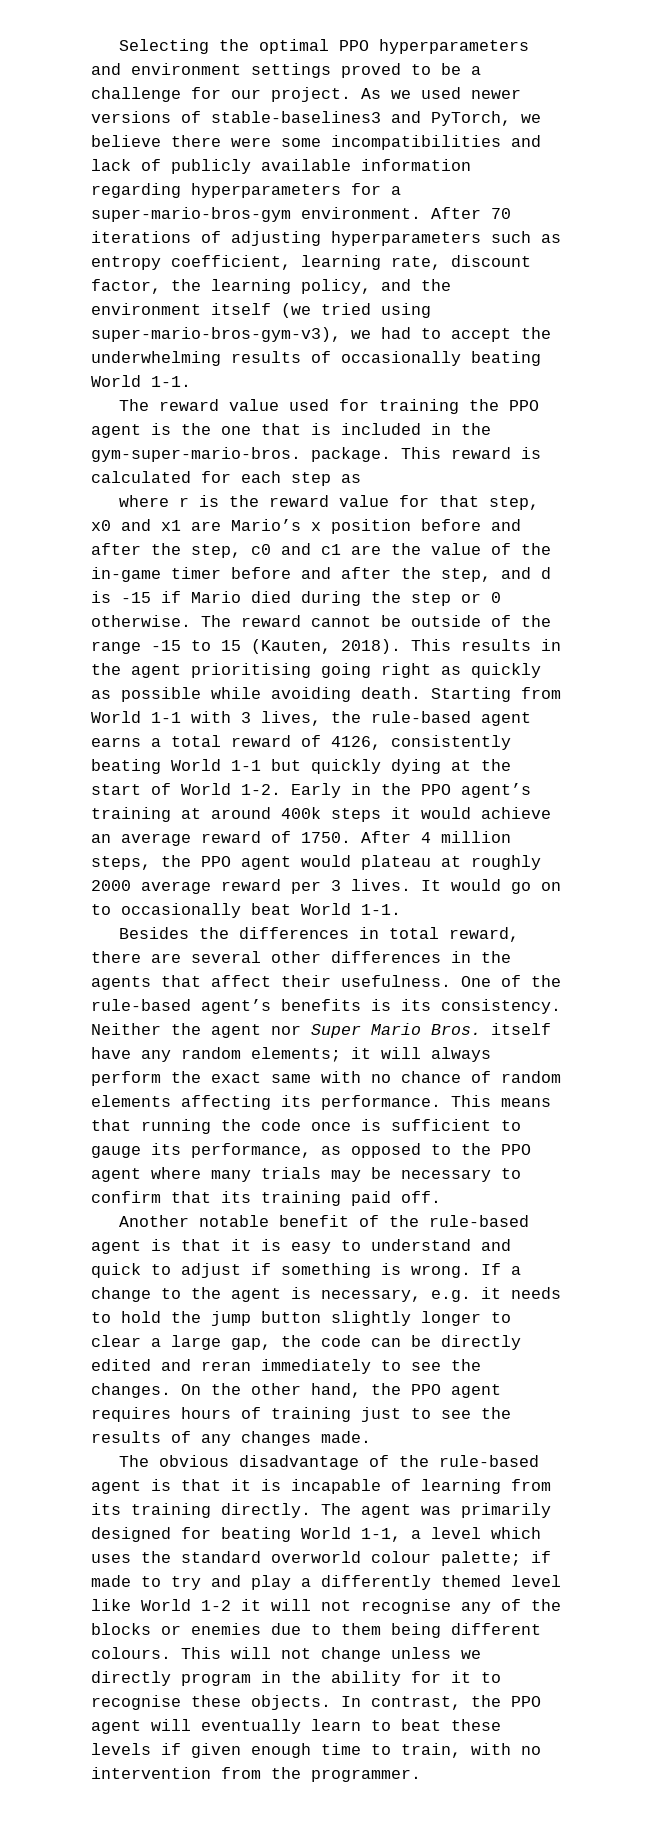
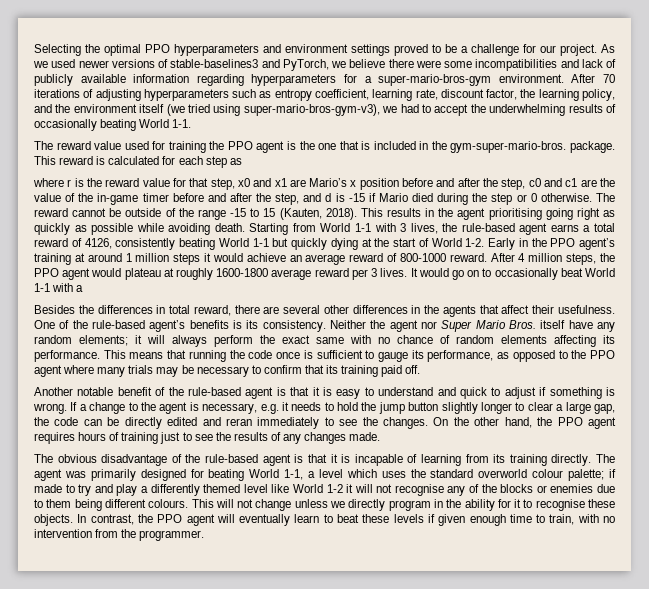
- Early in the PPO agent’s training at around 400k steps it would achieve an average reward of 1750.
+ Early in the PPO agent’s training at around 1 million steps it would achieve an average reward of 800-1000 reward.
- After 4 million steps, the PPO agent would plateau at roughly 2000 average reward per 3 lives.
+ After 4 million steps, the PPO agent would plateau at roughly 1600-1800 average reward per 3 lives.
- It would go on to occasionally beat World 1-1.
+ It would go on to occasionally beat World 1-1 with a

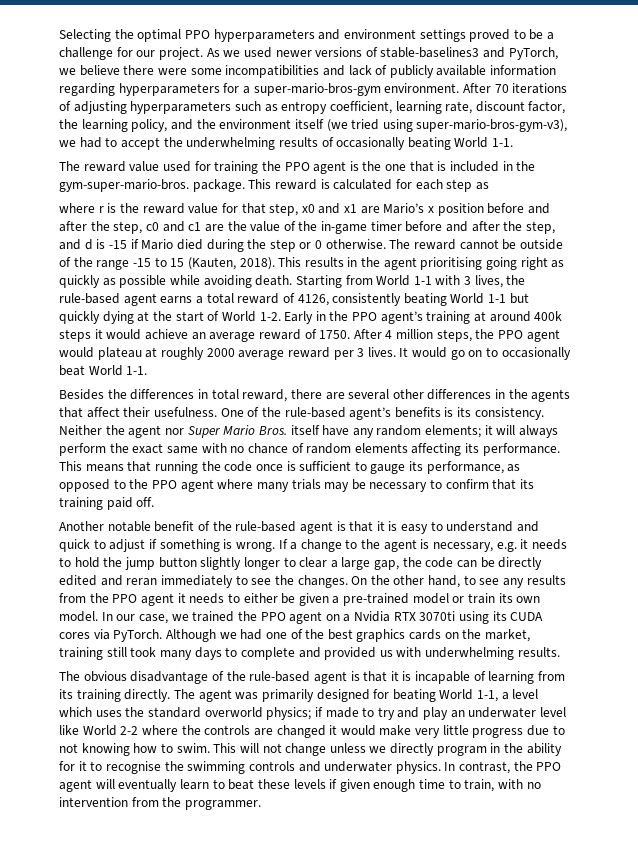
- Early in the PPO agent’s training at around 1 million steps it would achieve an average reward of 800-1000 reward.
+ Early in the PPO agent’s training at around 400k steps it would achieve an average reward of 1750.
- After 4 million steps, the PPO agent would plateau at roughly 1600-1800 average reward per 3 lives.
+ After 4 million steps, the PPO agent would plateau at roughly 2000 average reward per 3 lives.
- It would go on to occasionally beat World 1-1 with a
+ It would go on to occasionally beat World 1-1.
- On the other hand, the PPO agent requires hours of training just to see the results of any changes made.
+ On the other hand, to see any results from the PPO agent it needs to either be given a pre-trained model or train its own model. In our case, we trained the PPO agent on a Nvidia RTX 3070ti using its CUDA cores via PyTorch. Although we had one of the best graphics cards on the market, training still took many days to complete and provided us with underwhelming results.
- The agent was primarily designed for beating World 1-1, a level which uses the standard overworld colour palette; if made to try and play a differently themed level like World 1-2 it will not recognise any of the blocks or enemies due to them being different colours.
+ The agent was primarily designed for beating World 1-1, a level which uses the standard overworld physics; if made to try and play an underwater level like World 2-2 where the controls are changed it would make very little progress due to not knowing how to swim.
- This will not change unless we directly program in the ability for it to recognise these objects.
+ This will not change unless we directly program in the ability for it to recognise the swimming controls and underwater physics.

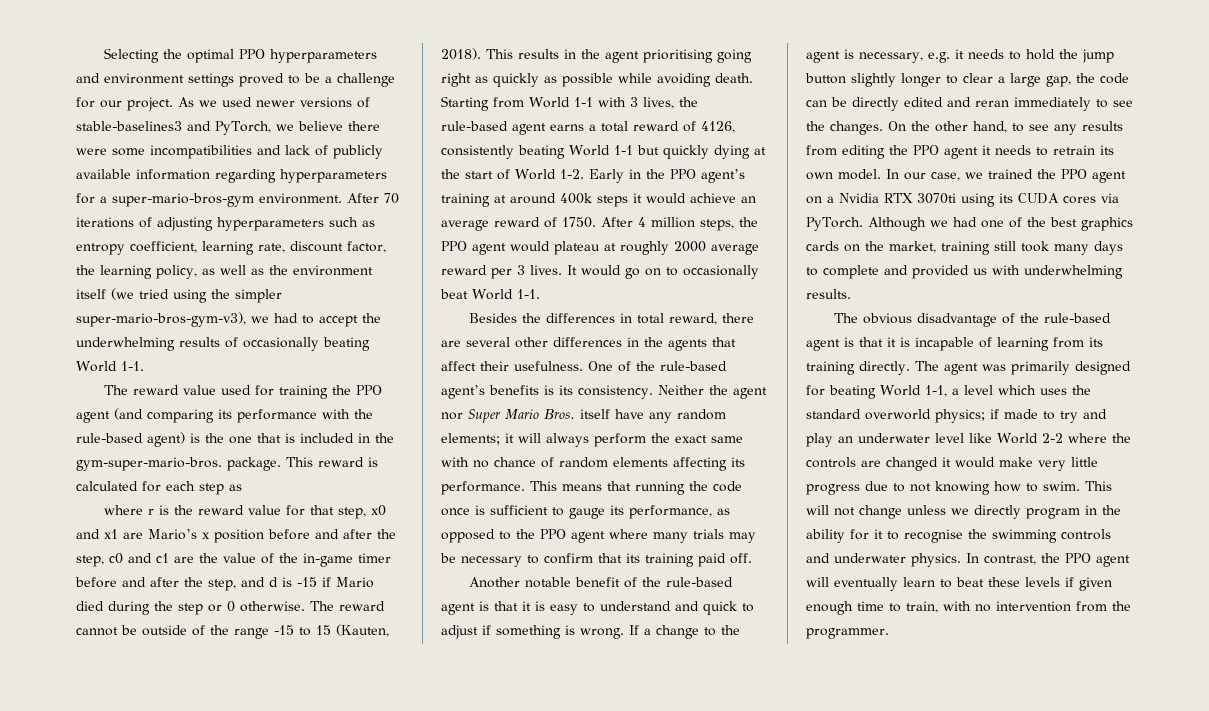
- After 70 iterations of adjusting hyperparameters such as entropy coefficient, learning rate, discount factor, the learning policy, and the environment itself (we tried using super-mario-bros-gym-v3), we had to accept the underwhelming results of occasionally beating World 1-1.
+ After 70 iterations of adjusting hyperparameters such as entropy coefficient, learning rate, discount factor, the learning policy, as well as the environment itself (we tried using the simpler super-mario-bros-gym-v3), we had to accept the underwhelming results of occasionally beating World 1-1.
- The reward value used for training the PPO agent is the one that is included in the gym-super-mario-bros. package.
+ The reward value used for training the PPO agent (and comparing its performance with the rule-based agent) is the one that is included in the gym-super-mario-bros. package.
- On the other hand, to see any results from the PPO agent it needs to either be given a pre-trained model or train its own model.
+ On the other hand, to see any results from editing the PPO agent it needs to retrain its own model.

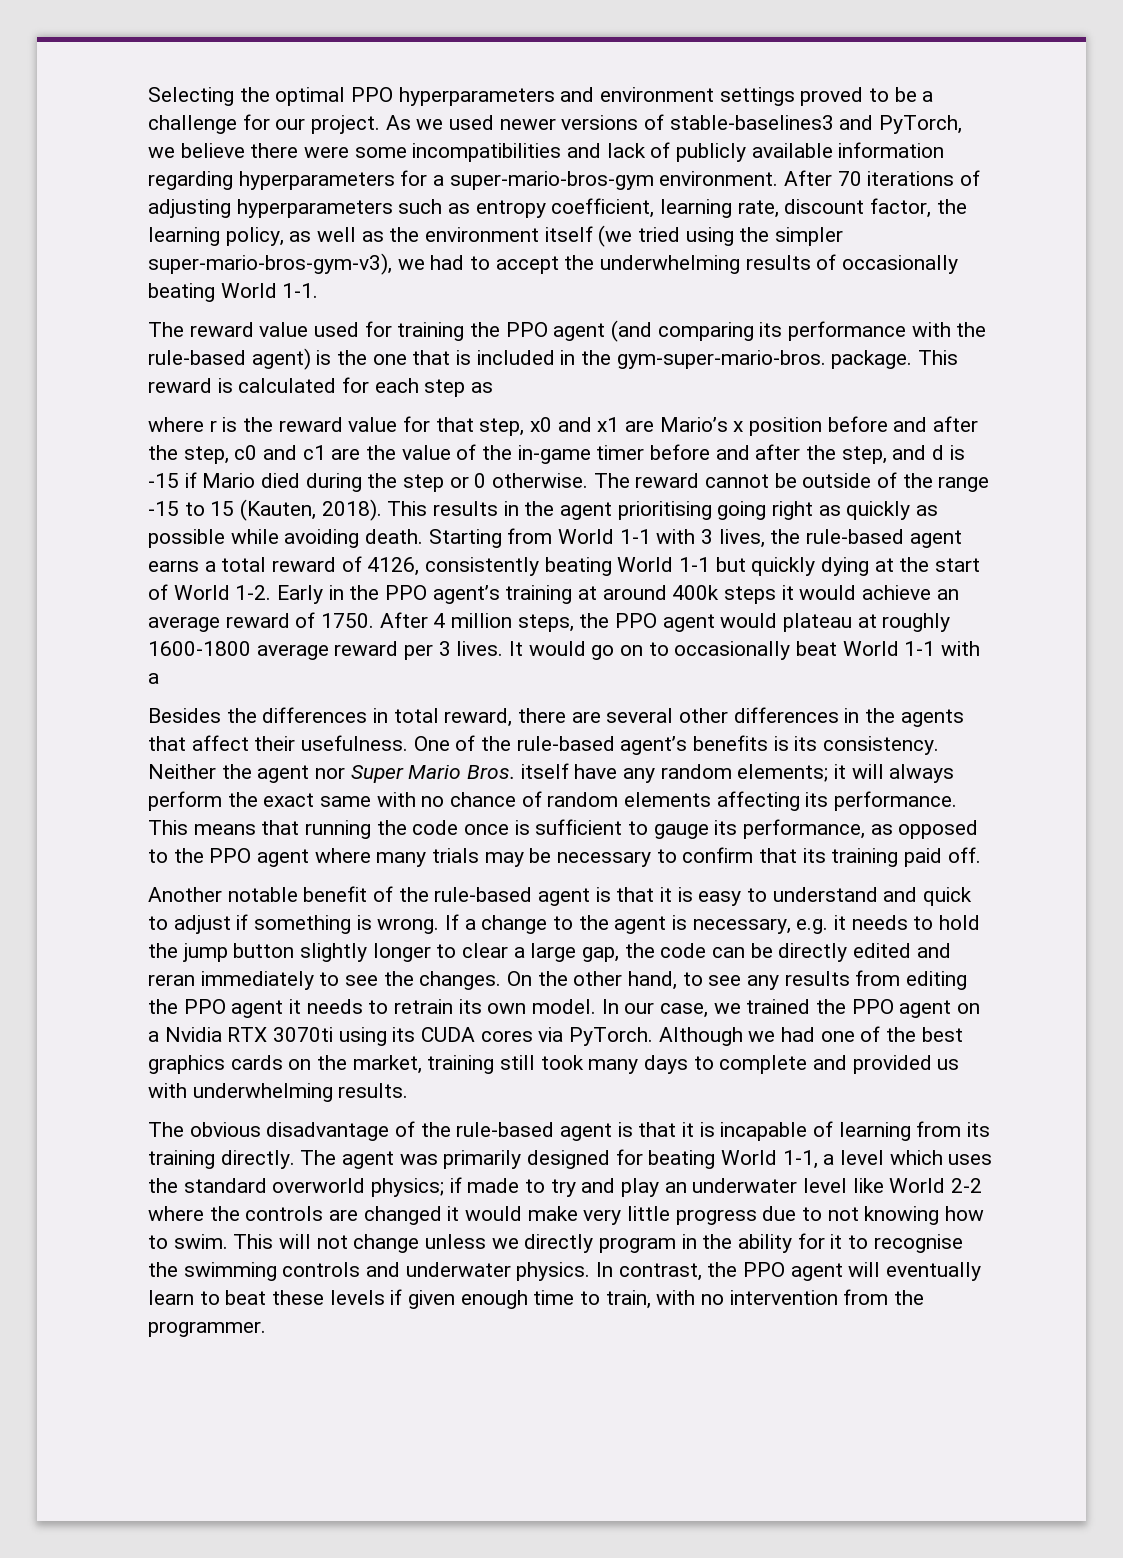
- After 4 million steps, the PPO agent would plateau at roughly 2000 average reward per 3 lives.
+ After 4 million steps, the PPO agent would plateau at roughly 1600-1800 average reward per 3 lives.
- It would go on to occasionally beat World 1-1.
+ It would go on to occasionally beat World 1-1 with a

